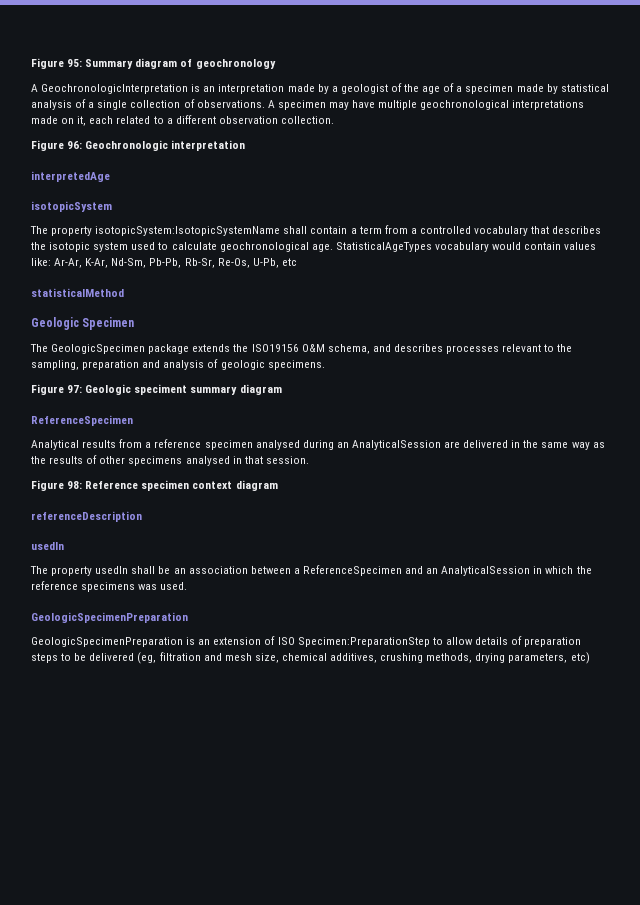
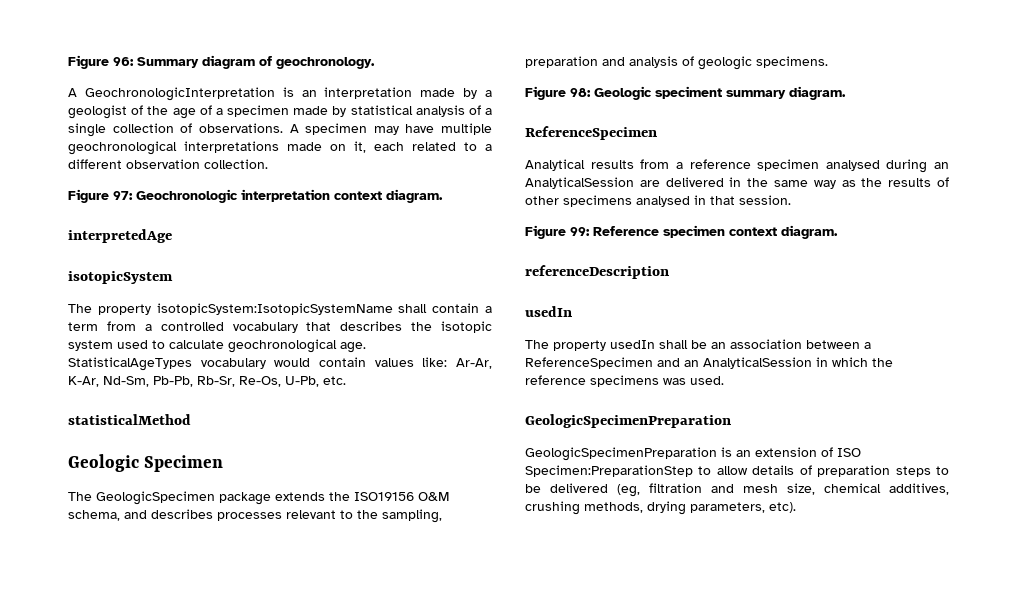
- Figure 95: Summary diagram of geochronology
+ Figure 96: Summary diagram of geochronology.
- Figure 96: Geochronologic interpretation
+ Figure 97: Geochronologic interpretation context diagram.
- StatisticalAgeTypes vocabulary would contain values like: Ar-Ar, K-Ar, Nd-Sm, Pb-Pb, Rb-Sr, Re-Os, U-Pb, etc
+ StatisticalAgeTypes vocabulary would contain values like: Ar-Ar, K-Ar, Nd-Sm, Pb-Pb, Rb-Sr, Re-Os, U-Pb, etc.
- Figure 97: Geologic speciment summary diagram
+ Figure 98: Geologic speciment summary diagram.
- Figure 98: Reference specimen context diagram
+ Figure 99: Reference specimen context diagram.
- GeologicSpecimenPreparation is an extension of ISO Specimen:PreparationStep to allow details of preparation steps to be delivered (eg, filtration and mesh size, chemical additives, crushing methods, drying parameters, etc)
+ GeologicSpecimenPreparation is an extension of ISO Specimen:PreparationStep to allow details of preparation steps to be delivered (eg, filtration and mesh size, chemical additives, crushing methods, drying parameters, etc).

